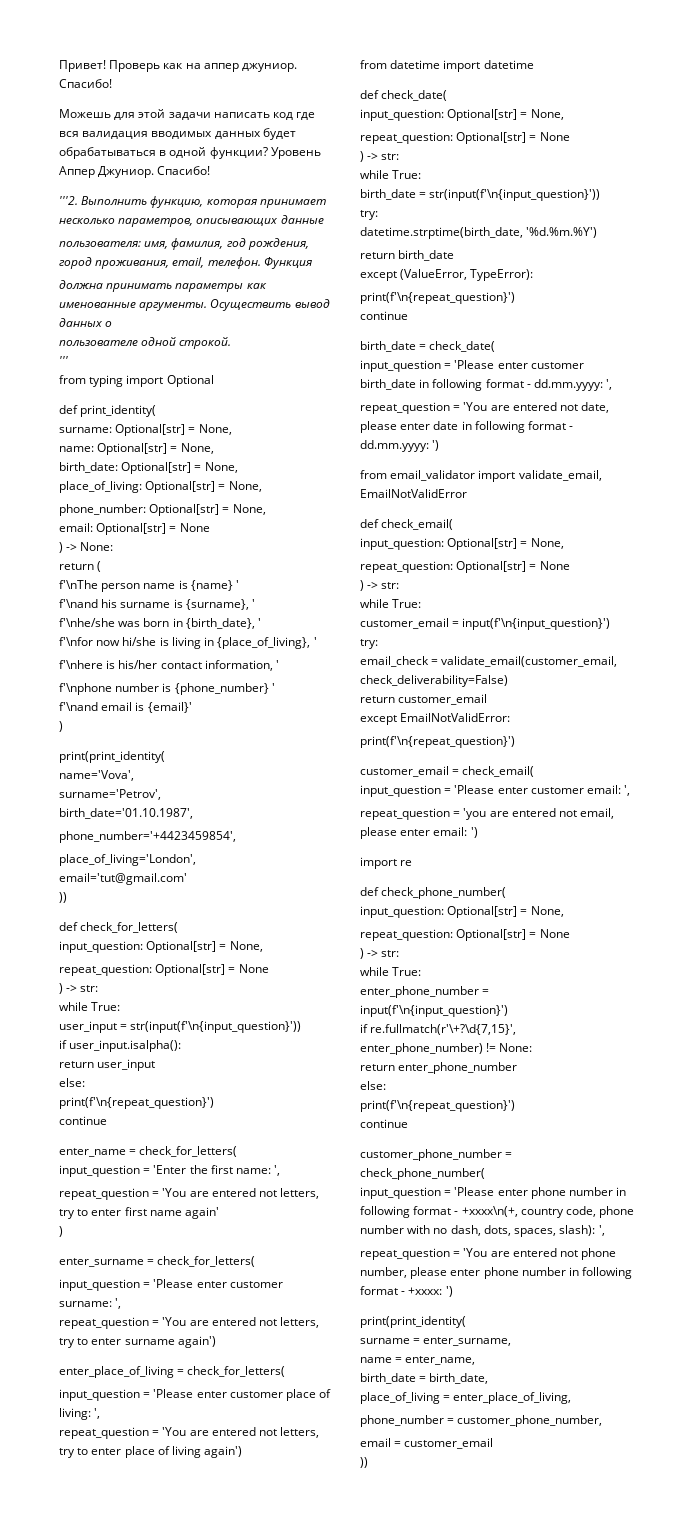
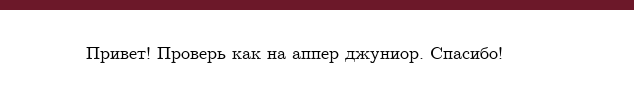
- Можешь для этой задачи написать код где вся валидация вводимых данных будет обрабатываться в одной функции? Уровень Аппер Джуниор. Спасибо!
- '''2. Выполнить функцию, которая принимает несколько параметров, описывающих данные
- пользователя: имя, фамилия, год рождения, город проживания, email, телефон. Функция
- должна принимать параметры как именованные аргументы. Осуществить вывод данных о
- пользователе одной строкой.
- '''
- from typing import Optional
- def print_identity(
- surname: Optional[str] = None,
- name: Optional[str] = None,
- birth_date: Optional[str] = None,
- place_of_living: Optional[str] = None,
- phone_number: Optional[str] = None,
- email: Optional[str] = None
- ) -> None:
- return (
- f'\nThe person name is {name} '
- f'\nand his surname is {surname}, '
- f'\nhe/she was born in {birth_date}, '
- f'\nfor now hi/she is living in {place_of_living}, '
- f'\nhere is his/her contact information, '
- f'\nphone number is {phone_number} '
- f'\nand email is {email}'
- )
- print(print_identity(
- name='Vova',
- surname='Petrov',
- birth_date='01.10.1987',
- phone_number='+4423459854',
- place_of_living='London',
- email='tut@gmail.com'
- ))
- def check_for_letters(
- input_question: Optional[str] = None,
- repeat_question: Optional[str] = None
- ) -> str:
- while True:
- user_input = str(input(f'\n{input_question}'))
- if user_input.isalpha():
- return user_input
- else:
- print(f'\n{repeat_question}')
- continue
- enter_name = check_for_letters(
- input_question = 'Enter the first name: ',
- repeat_question = 'You are entered not letters, try to enter first name again'
- )
- enter_surname = check_for_letters(
- input_question = 'Please enter customer surname: ',
- repeat_question = 'You are entered not letters, try to enter surname again')
- enter_place_of_living = check_for_letters(
- input_question = 'Please enter customer place of living: ',
- repeat_question = 'You are entered not letters, try to enter place of living again')
- from datetime import datetime
- def check_date(
- input_question: Optional[str] = None,
- repeat_question: Optional[str] = None
- ) -> str:
- while True:
- birth_date = str(input(f'\n{input_question}'))
- try:
- datetime.strptime(birth_date, '%d.%m.%Y')
- return birth_date
- except (ValueError, TypeError):
- print(f'\n{repeat_question}')
- continue
- birth_date = check_date(
- input_question = 'Please enter customer birth_date in following format - dd.mm.yyyy: ',
- repeat_question = 'You are entered not date, please enter date in following format - dd.mm.yyyy: ')
- from email_validator import validate_email, EmailNotValidError
- def check_email(
- input_question: Optional[str] = None,
- repeat_question: Optional[str] = None
- ) -> str:
- while True:
- customer_email = input(f'\n{input_question}')
- try:
- email_check = validate_email(customer_email, check_deliverability=False)
- return customer_email
- except EmailNotValidError:
- print(f'\n{repeat_question}')
- customer_email = check_email(
- input_question = 'Please enter customer email: ',
- repeat_question = 'you are entered not email, please enter email: ')
- import re
- def check_phone_number(
- input_question: Optional[str] = None,
- repeat_question: Optional[str] = None
- ) -> str:
- while True:
- enter_phone_number = input(f'\n{input_question}')
- if re.fullmatch(r'\+?\d{7,15}', enter_phone_number) != None:
- return enter_phone_number
- else:
- print(f'\n{repeat_question}')
- continue
- customer_phone_number = check_phone_number(
- input_question = 'Please enter phone number in following format - +xxxx\n(+, country code, phone number with no dash, dots, spaces, slash): ',
- repeat_question = 'You are entered not phone number, please enter phone number in following format - +xxxx: ')
- print(print_identity(
- surname = enter_surname,
- name = enter_name,
- birth_date = birth_date,
- place_of_living = enter_place_of_living,
- phone_number = customer_phone_number,
- email = customer_email
- ))

